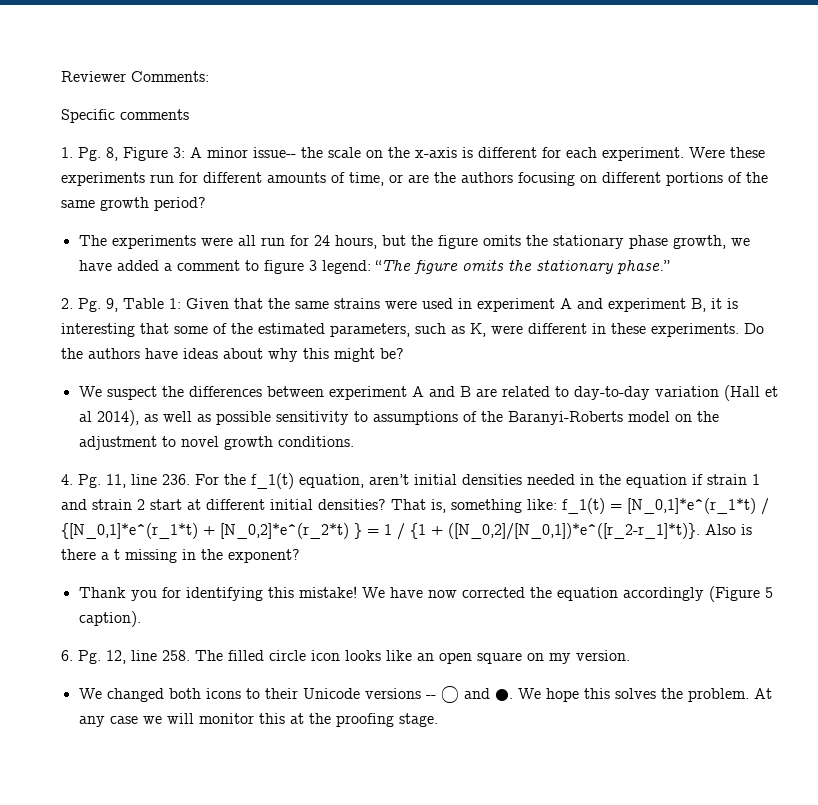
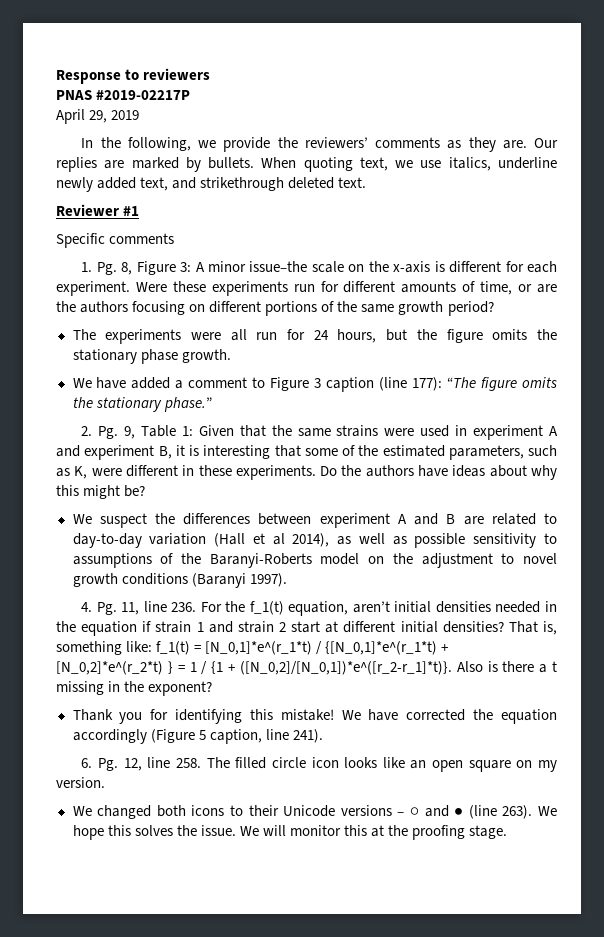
- Reviewer Comments:
+ Response to reviewers
+ PNAS #2019-02217P
+ April 29, 2019
+ In the following, we provide the reviewers’ comments as they are. Our replies are marked by bullets. When quoting text, we use italics, underline newly added text, and strikethrough deleted text.
+ Reviewer #1
- 1. Pg. 8, Figure 3: A minor issue-- the scale on the x-axis is different for each experiment.
+ 1. Pg. 8, Figure 3: A minor issue–the scale on the x-axis is different for each experiment.
- The experiments were all run for 24 hours, but the figure omits the stationary phase growth, we have added a comment to figure 3 legend: “The figure omits the stationary phase.”
+ The experiments were all run for 24 hours, but the figure omits the stationary phase growth.
+ We have added a comment to Figure 3 caption (line 177): “The figure omits the stationary phase.”
- We suspect the differences between experiment A and B are related to day-to-day variation (Hall et al 2014), as well as possible sensitivity to assumptions of the Baranyi-Roberts model on the adjustment to novel growth conditions.
+ We suspect the differences between experiment A and B are related to day-to-day variation (Hall et al 2014), as well as possible sensitivity to assumptions of the Baranyi-Roberts model on the adjustment to novel growth conditions (Baranyi 1997).
- We have now corrected the equation accordingly (Figure 5 caption).
+ We have corrected the equation accordingly (Figure 5 caption, line 241).
- We changed both icons to their Unicode versions -- ○ and ●.
+ We changed both icons to their Unicode versions – ○ and ● (line 263).
- We hope this solves the problem. At any case we will monitor this at the proofing stage.
+ We hope this solves the issue. We will monitor this at the proofing stage.

